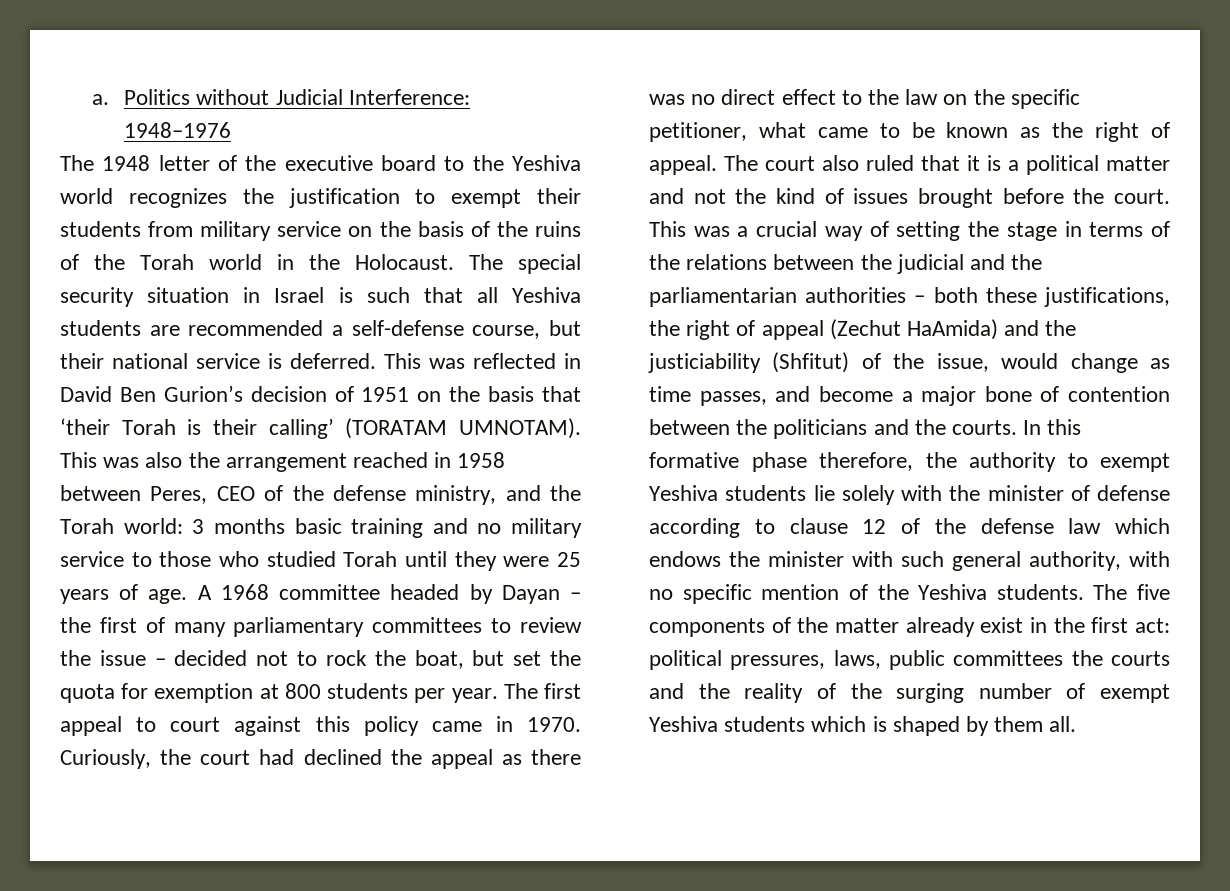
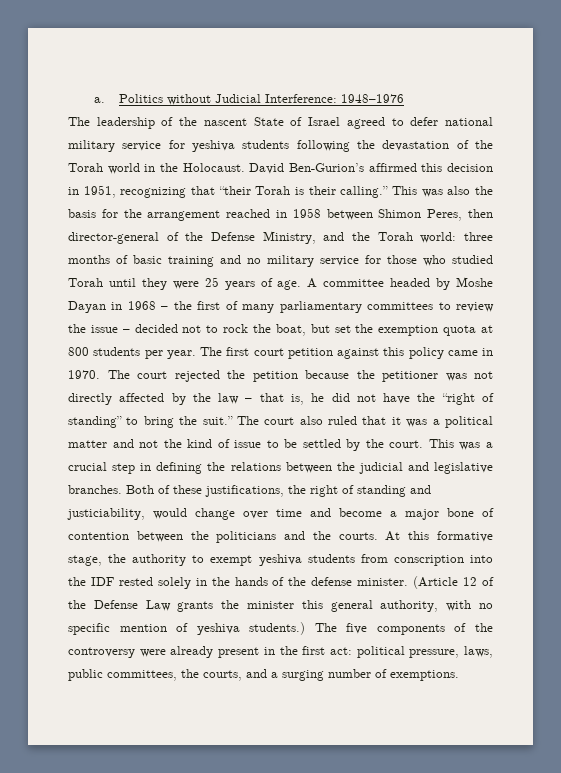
- The 1948 letter of the executive board to the Yeshiva world recognizes the justification to exempt their students from military service on the basis of the ruins of the Torah world in the Holocaust.
+ The leadership of the nascent State of Israel agreed to defer national military service for yeshiva students following the devastation of the Torah world in the Holocaust.
- The special security situation in Israel is such that all Yeshiva students are recommended a self-defense course, but their national service is deferred. This was reflected in David Ben Gurion’s decision of 1951 on the basis that ‘their Torah is their calling’ (TORATAM UMNOTAM).
+ David Ben-Gurion’s affirmed this decision in 1951, recognizing that “their Torah is their calling.”
- This was also the arrangement reached in 1958 between Peres, CEO of the defense ministry, and the Torah world: 3 months basic training and no military service to those who studied Torah until they were 25 years of age.
+ This was also the basis for the arrangement reached in 1958 between Shimon Peres, then director-general of the Defense Ministry, and the Torah world: three months of basic training and no military service for those who studied Torah until they were 25 years of age.
- A 1968 committee headed by Dayan – the first of many parliamentary committees to review the issue – decided not to rock the boat, but set the quota for exemption at 800 students per year.
+ A committee headed by Moshe Dayan in 1968 – the first of many parliamentary committees to review the issue – decided not to rock the boat, but set the exemption quota at 800 students per year.
- The first appeal to court against this policy came in 1970.
+ The first court petition against this policy came in 1970.
- Curiously, the court had declined the appeal as there was no direct effect to the law on the specific petitioner, what came to be known as the right of appeal.
+ The court rejected the petition because the petitioner was not directly affected by the law – that is, he did not have the “right of standing” to bring the suit.”
- The court also ruled that it is a political matter and not the kind of issues brought before the court.
+ The court also ruled that it was a political matter and not the kind of issue to be settled by the court.
- This was a crucial way of setting the stage in terms of the relations between the judicial and the parliamentarian authorities – both these justifications, the right of appeal (Zechut HaAmida) and the justiciability (Shfitut) of the issue, would change as time passes, and become a major bone of contention between the politicians and the courts.
+ This was a crucial step in defining the relations between the judicial and legislative branches. Both of these justifications, the right of standing and justiciability, would change over time and become a major bone of contention between the politicians and the courts.
- In this formative phase therefore, the authority to exempt Yeshiva students lie solely with the minister of defense according to clause 12 of the defense law which endows the minister with such general authority, with no specific mention of the Yeshiva students.
+ At this formative stage, the authority to exempt yeshiva students from conscription into the IDF rested solely in the hands of the defense minister. (Article 12 of the Defense Law grants the minister this general authority, with no specific mention of yeshiva students.)
- The five components of the matter already exist in the first act: political pressures, laws, public committees the courts and the reality of the surging number of exempt Yeshiva students which is shaped by them all.
+ The five components of the controversy were already present in the first act: political pressure, laws, public committees, the courts, and a surging number of exemptions.

